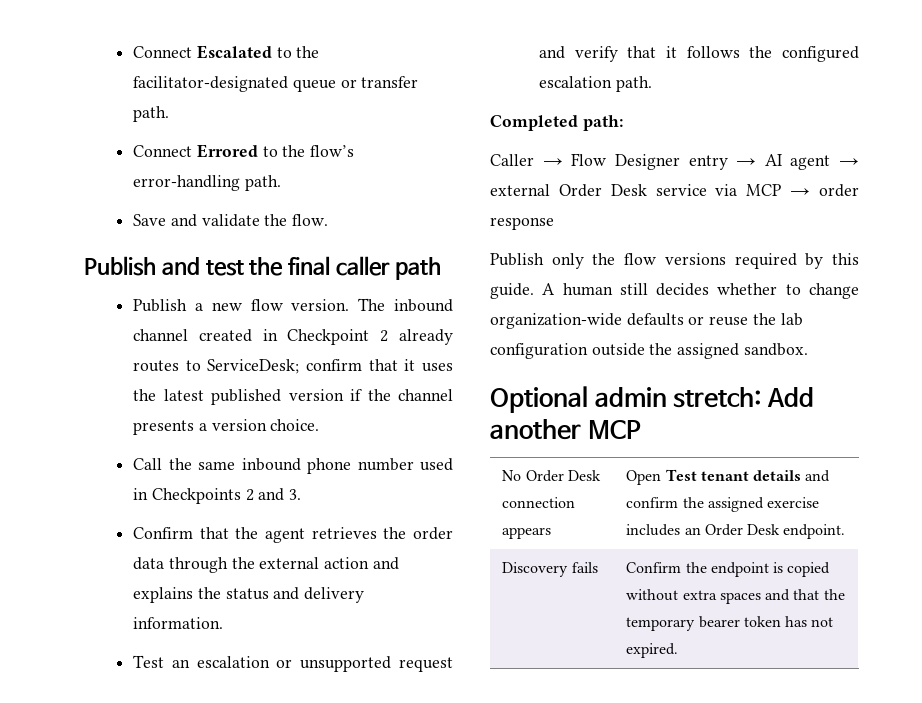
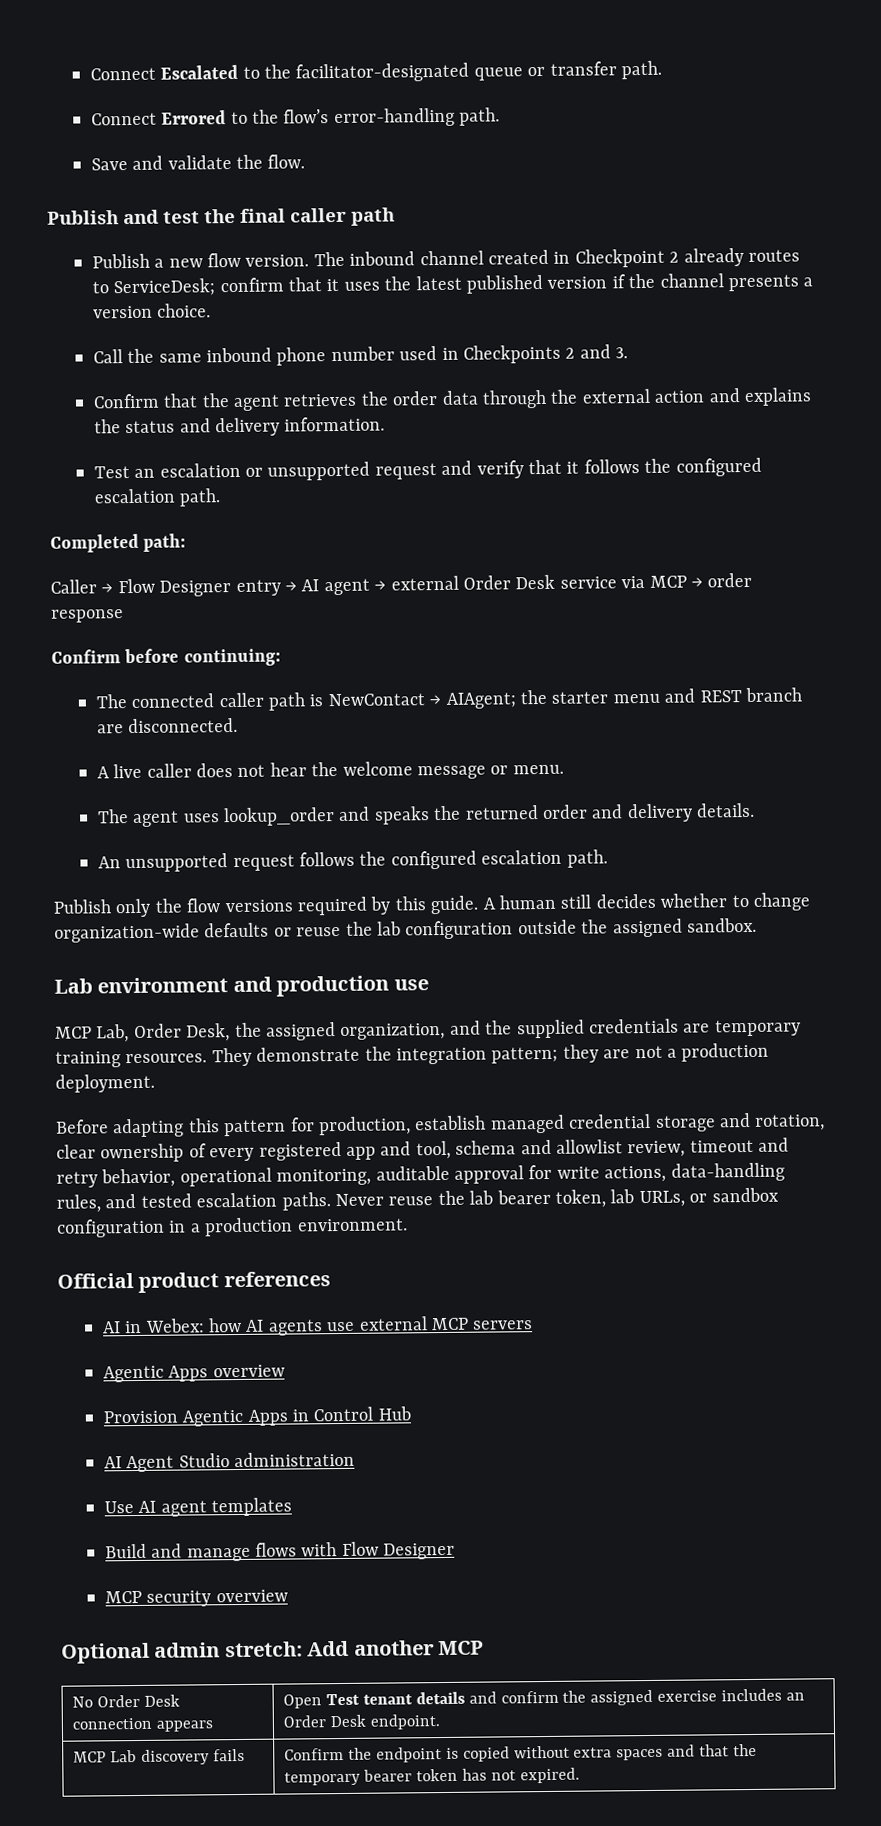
+ Confirm before continuing:
+ The connected caller path is NewContact → AIAgent; the starter menu and REST branch are disconnected.
+ A live caller does not hear the welcome message or menu.
+ The agent uses lookup_order and speaks the returned order and delivery details.
+ An unsupported request follows the configured escalation path.
+ Lab environment and production use
+ MCP Lab, Order Desk, the assigned organization, and the supplied credentials are temporary training resources. They demonstrate the integration pattern; they are not a production deployment.
+ Before adapting this pattern for production, establish managed credential storage and rotation, clear ownership of every registered app and tool, schema and allowlist review, timeout and retry behavior, operational monitoring, auditable approval for write actions, data-handling rules, and tested escalation paths. Never reuse the lab bearer token, lab URLs, or sandbox configuration in a production environment.
+ Official product references
+ AI in Webex: how AI agents use external MCP servers
+ Agentic Apps overview
+ Provision Agentic Apps in Control Hub
+ AI Agent Studio administration
+ Use AI agent templates
+ Build and manage flows with Flow Designer
+ MCP security overview
- Discovery fails | Confirm the endpoint is copied without extra spaces and that the temporary bearer token has not expired.
+ MCP Lab discovery fails | Confirm the endpoint is copied without extra spaces and that the temporary bearer token has not expired.

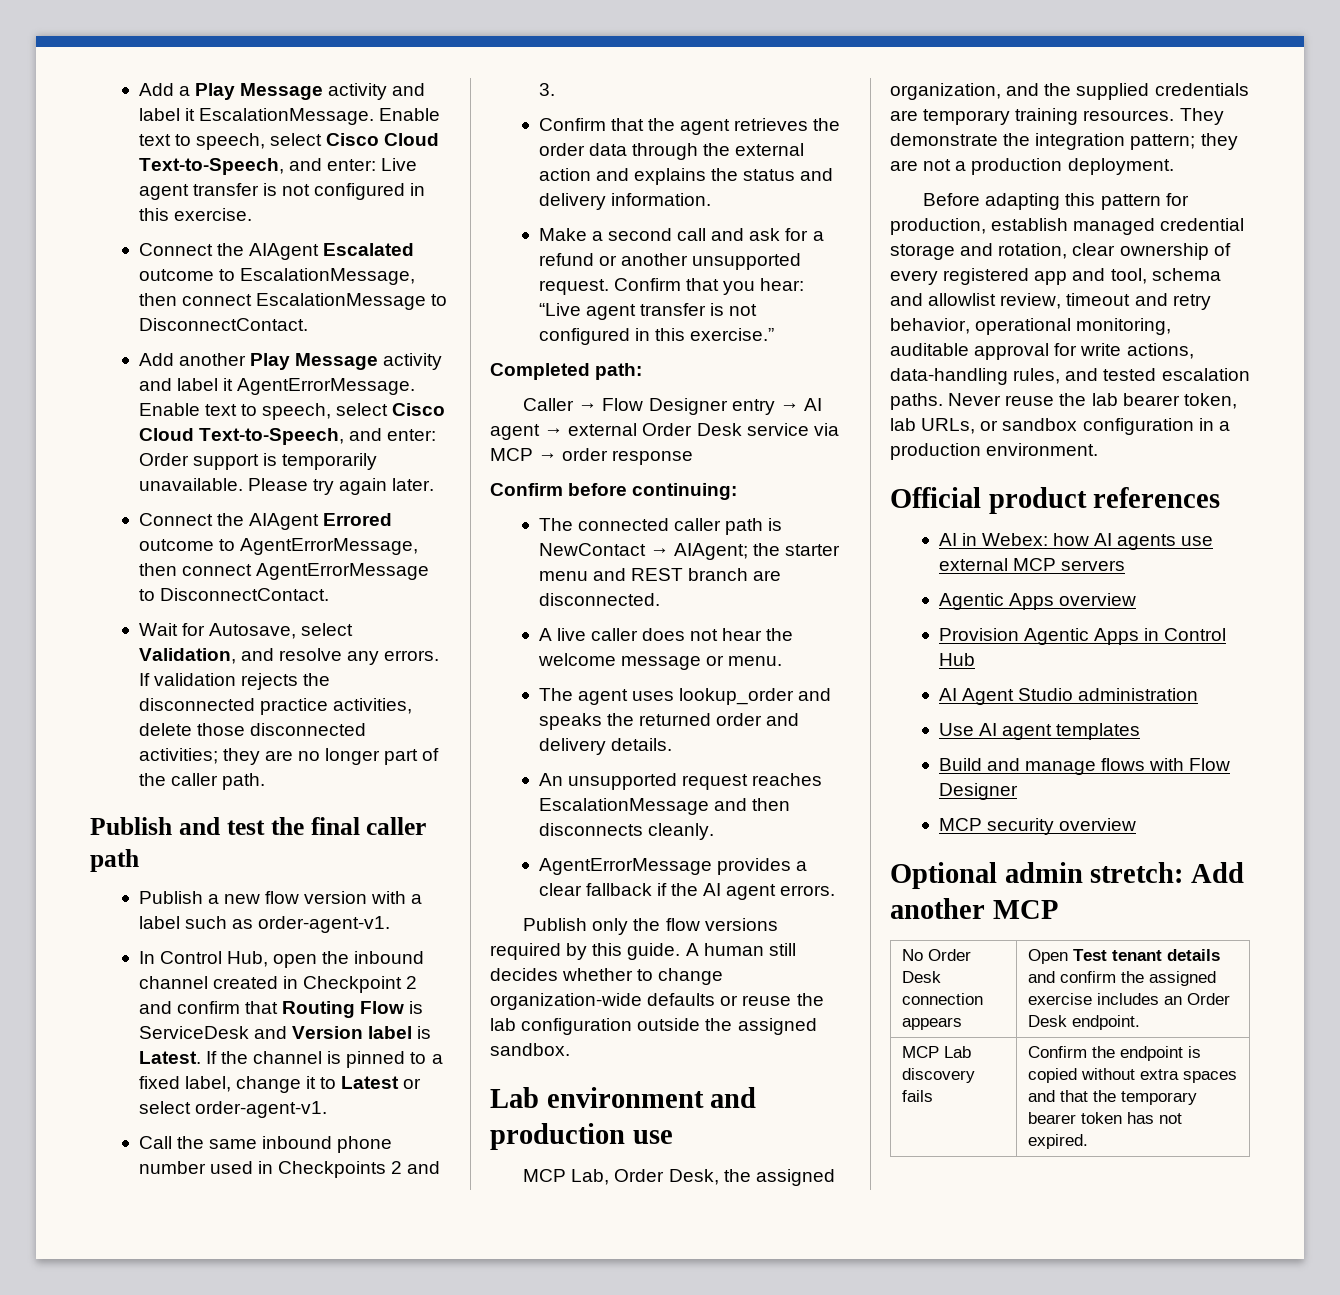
- Connect Escalated to the facilitator-designated queue or transfer path.
- Connect Errored to the flow’s error-handling path.
- Save and validate the flow.
+ Add a Play Message activity and label it EscalationMessage. Enable text to speech, select Cisco Cloud Text-to-Speech, and enter: Live agent transfer is not configured in this exercise.
+ Connect the AIAgent Escalated outcome to EscalationMessage, then connect EscalationMessage to DisconnectContact.
+ Add another Play Message activity and label it AgentErrorMessage. Enable text to speech, select Cisco Cloud Text-to-Speech, and enter: Order support is temporarily unavailable. Please try again later.
+ Connect the AIAgent Errored outcome to AgentErrorMessage, then connect AgentErrorMessage to DisconnectContact.
+ Wait for Autosave, select Validation, and resolve any errors. If validation rejects the disconnected practice activities, delete those disconnected activities; they are no longer part of the caller path.
- Publish a new flow version. The inbound channel created in Checkpoint 2 already routes to ServiceDesk; confirm that it uses the latest published version if the channel presents a version choice.
+ Publish a new flow version with a label such as order-agent-v1.
+ In Control Hub, open the inbound channel created in Checkpoint 2 and confirm that Routing Flow is ServiceDesk and Version label is Latest. If the channel is pinned to a fixed label, change it to Latest or select order-agent-v1.
- Test an escalation or unsupported request and verify that it follows the configured escalation path.
+ Make a second call and ask for a refund or another unsupported request. Confirm that you hear: “Live agent transfer is not configured in this exercise.”
- An unsupported request follows the configured escalation path.
+ An unsupported request reaches EscalationMessage and then disconnects cleanly.
+ AgentErrorMessage provides a clear fallback if the AI agent errors.

